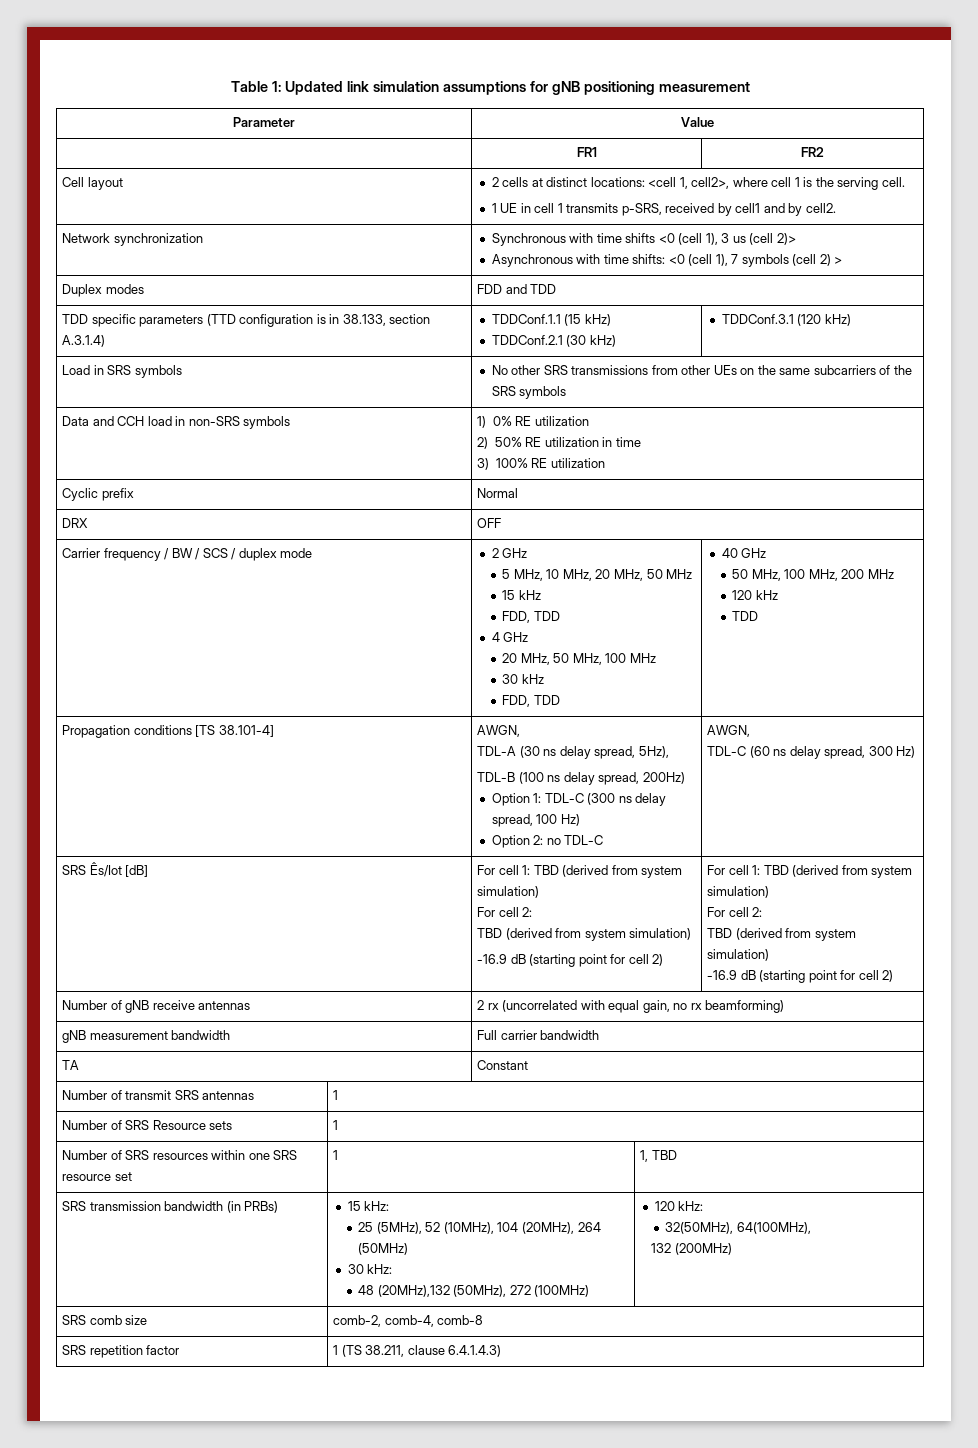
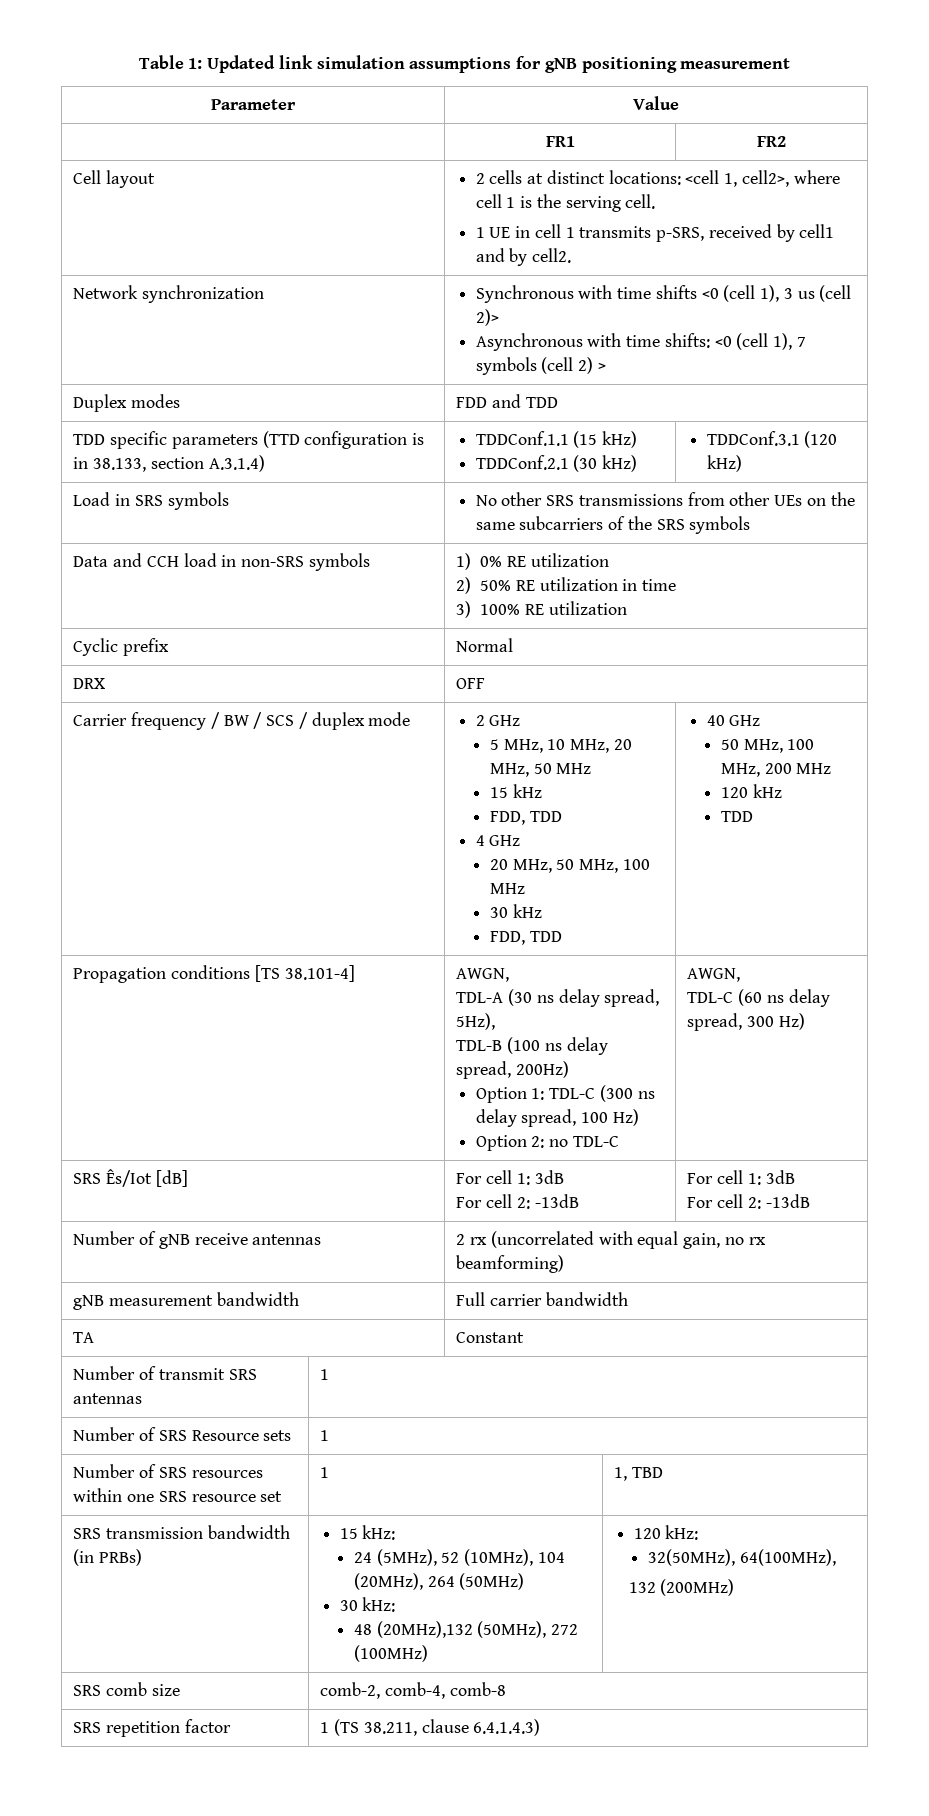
- SRS Ês/Iot [dB] | For cell 1: TBD (derived from system simulation)
- For cell 2:
- TBD (derived from system simulation)
- -16.9 dB (starting point for cell 2) | For cell 1: TBD (derived from system simulation)
- For cell 2:
- TBD (derived from system simulation)
- -16.9 dB (starting point for cell 2)
+ SRS Ês/Iot [dB] | For cell 1: 3dB
+ For cell 2: -13dB | For cell 1: 3dB
+ For cell 2: -13dB
  SRS transmission bandwidth (in PRBs) | 15 kHz:
- 25 (5MHz), 52 (10MHz), 104 (20MHz), 264 (50MHz)
+ 24 (5MHz), 52 (10MHz), 104 (20MHz), 264 (50MHz)

